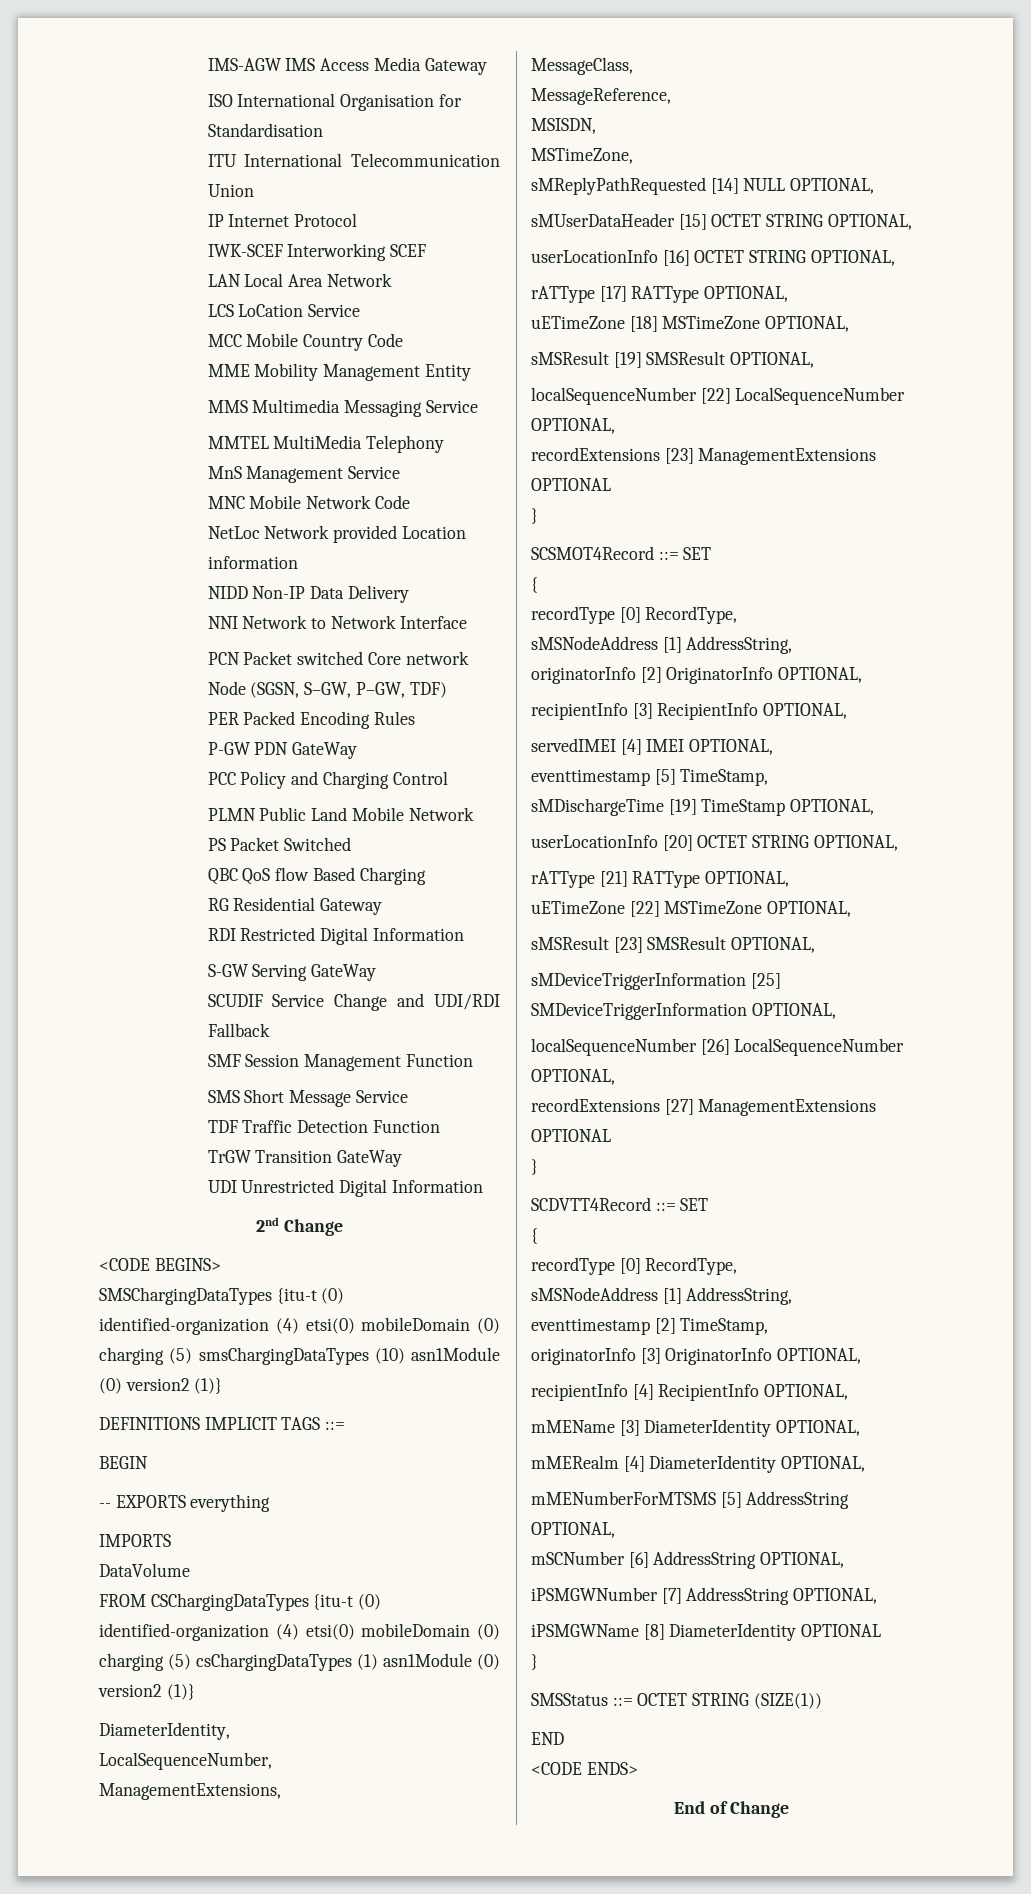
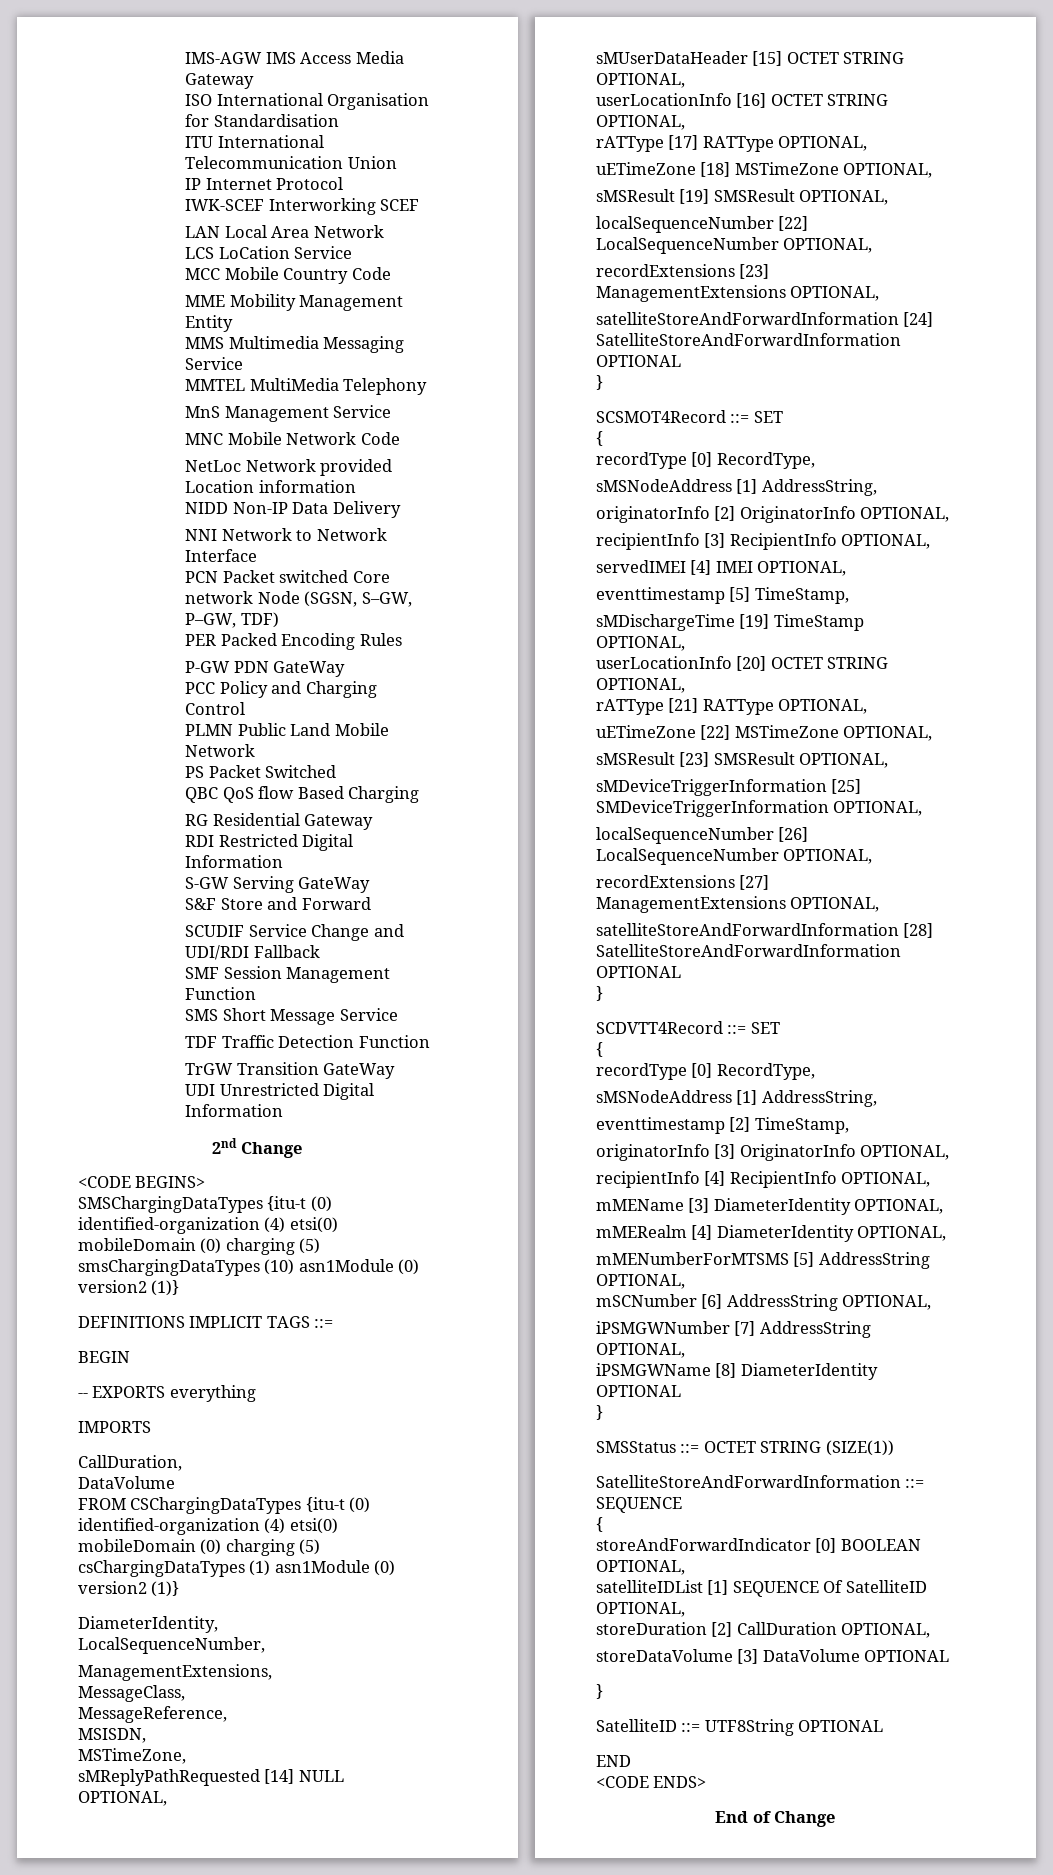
+ S&F Store and Forward
+ CallDuration,
- recordExtensions [23] ManagementExtensions OPTIONAL
+ recordExtensions [23] ManagementExtensions OPTIONAL,
+ satelliteStoreAndForwardInformation [24] SatelliteStoreAndForwardInformation OPTIONAL
- recordExtensions [27] ManagementExtensions OPTIONAL
+ recordExtensions [27] ManagementExtensions OPTIONAL,
+ satelliteStoreAndForwardInformation [28] SatelliteStoreAndForwardInformation OPTIONAL
+ SatelliteStoreAndForwardInformation ::= SEQUENCE
+ {
+ storeAndForwardIndicator [0] BOOLEAN OPTIONAL,
+ satelliteIDList [1] SEQUENCE Of SatelliteID OPTIONAL,
+ storeDuration [2] CallDuration OPTIONAL,
+ storeDataVolume [3] DataVolume OPTIONAL
+ }
+ SatelliteID ::= UTF8String OPTIONAL

